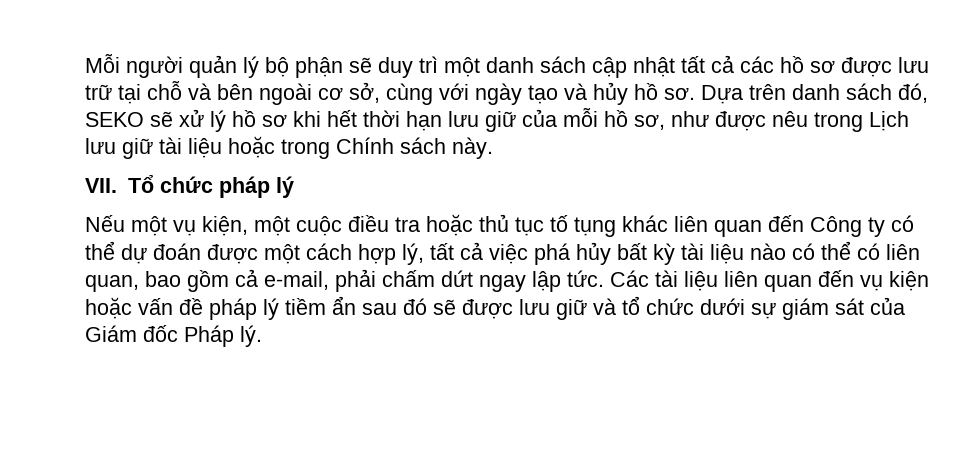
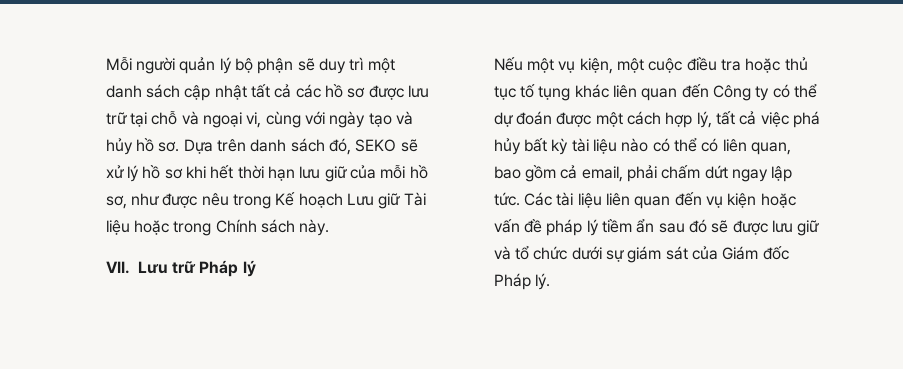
- Mỗi người quản lý bộ phận sẽ duy trì một danh sách cập nhật tất cả các hồ sơ được lưu trữ tại chỗ và bên ngoài cơ sở, cùng với ngày tạo và hủy hồ sơ.
+ Mỗi người quản lý bộ phận sẽ duy trì một danh sách cập nhật tất cả các hồ sơ được lưu trữ tại chỗ và ngoại vi, cùng với ngày tạo và hủy hồ sơ.
- Dựa trên danh sách đó, SEKO sẽ xử lý hồ sơ khi hết thời hạn lưu giữ của mỗi hồ sơ, như được nêu trong Lịch lưu giữ tài liệu hoặc trong Chính sách này.
+ Dựa trên danh sách đó, SEKO sẽ xử lý hồ sơ khi hết thời hạn lưu giữ của mỗi hồ sơ, như được nêu trong Kế hoạch Lưu giữ Tài liệu hoặc trong Chính sách này.
- VII. Tổ chức pháp lý
+ VII. Lưu trữ Pháp lý
- Nếu một vụ kiện, một cuộc điều tra hoặc thủ tục tố tụng khác liên quan đến Công ty có thể dự đoán được một cách hợp lý, tất cả việc phá hủy bất kỳ tài liệu nào có thể có liên quan, bao gồm cả e-mail, phải chấm dứt ngay lập tức.
+ Nếu một vụ kiện, một cuộc điều tra hoặc thủ tục tố tụng khác liên quan đến Công ty có thể dự đoán được một cách hợp lý, tất cả việc phá hủy bất kỳ tài liệu nào có thể có liên quan, bao gồm cả email, phải chấm dứt ngay lập tức.

